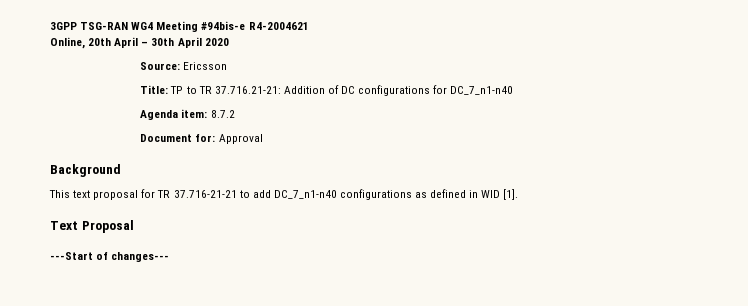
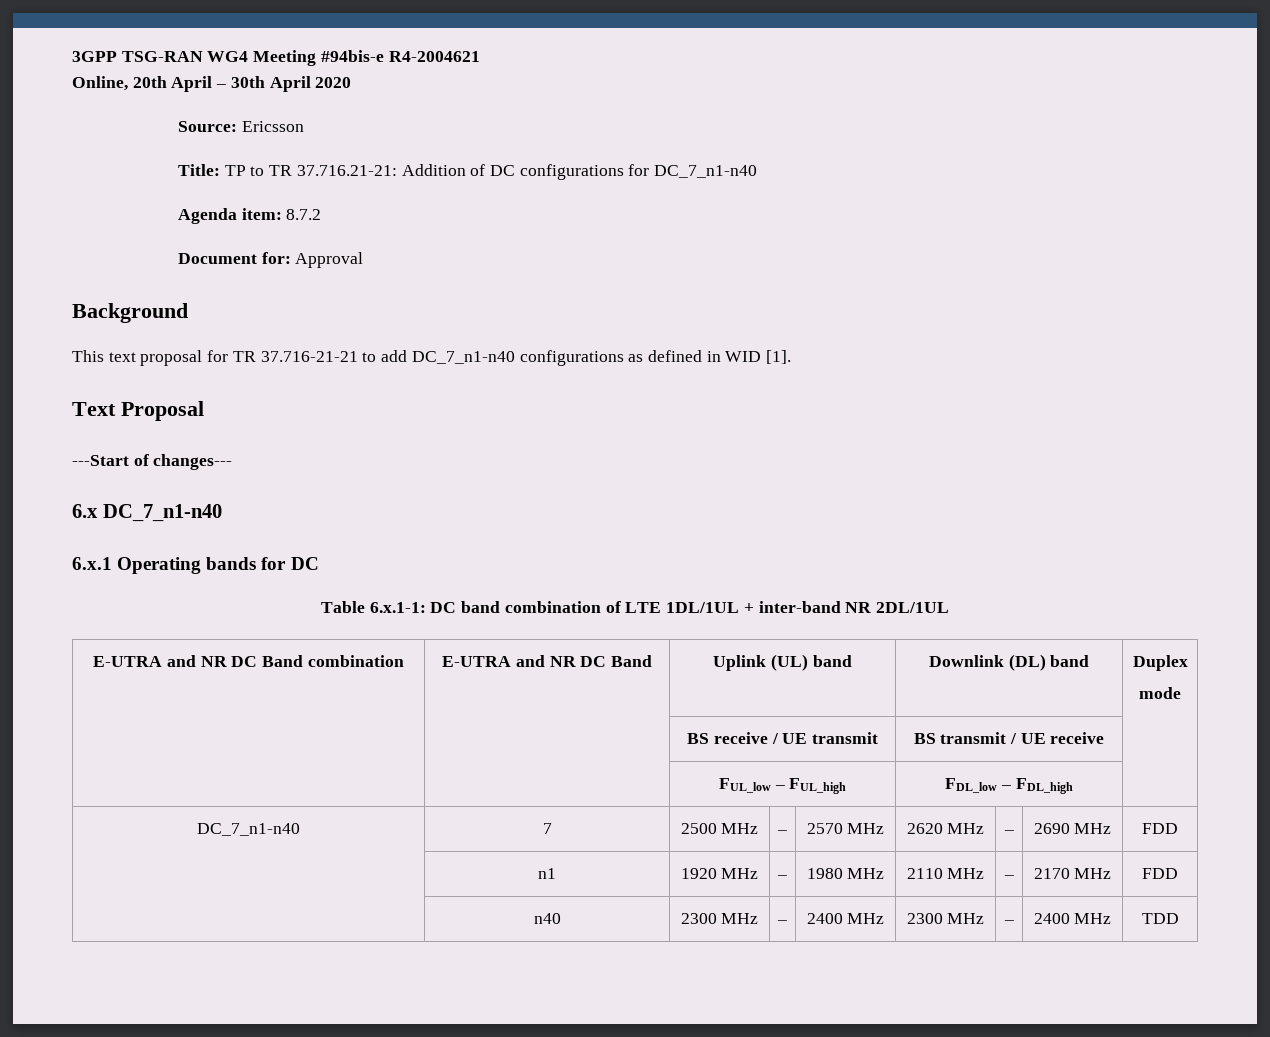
+ 6.x DC_7_n1-n40
+ 6.x.1 Operating bands for DC
+ Table 6.x.1-1: DC band combination of LTE 1DL/1UL + inter-band NR 2DL/1UL
+ E-UTRA and NR DC Band combination | E-UTRA and NR DC Band | Uplink (UL) band | Downlink (DL) band | Duplex
+ mode
+ | | BS receive / UE transmit | BS transmit / UE receive |
+ | | FUL_low – FUL_high | FDL_low – FDL_high |
+ DC_7_n1-n40 | 7 | 2500 MHz | – | 2570 MHz | 2620 MHz | – | 2690 MHz | FDD
+ | n1 | 1920 MHz | – | 1980 MHz | 2110 MHz | – | 2170 MHz | FDD
+ | n40 | 2300 MHz | – | 2400 MHz | 2300 MHz | – | 2400 MHz | TDD

